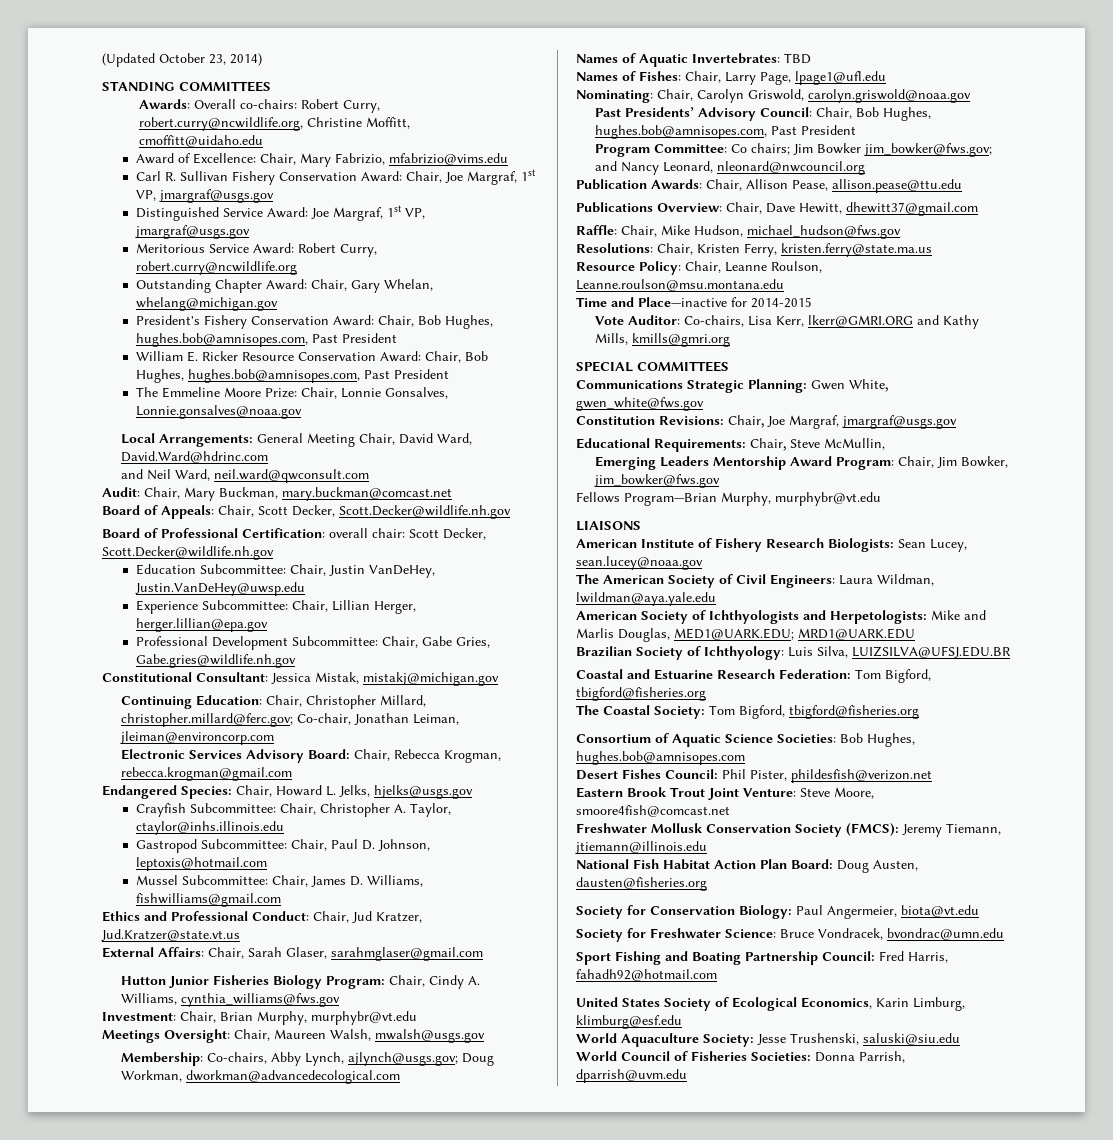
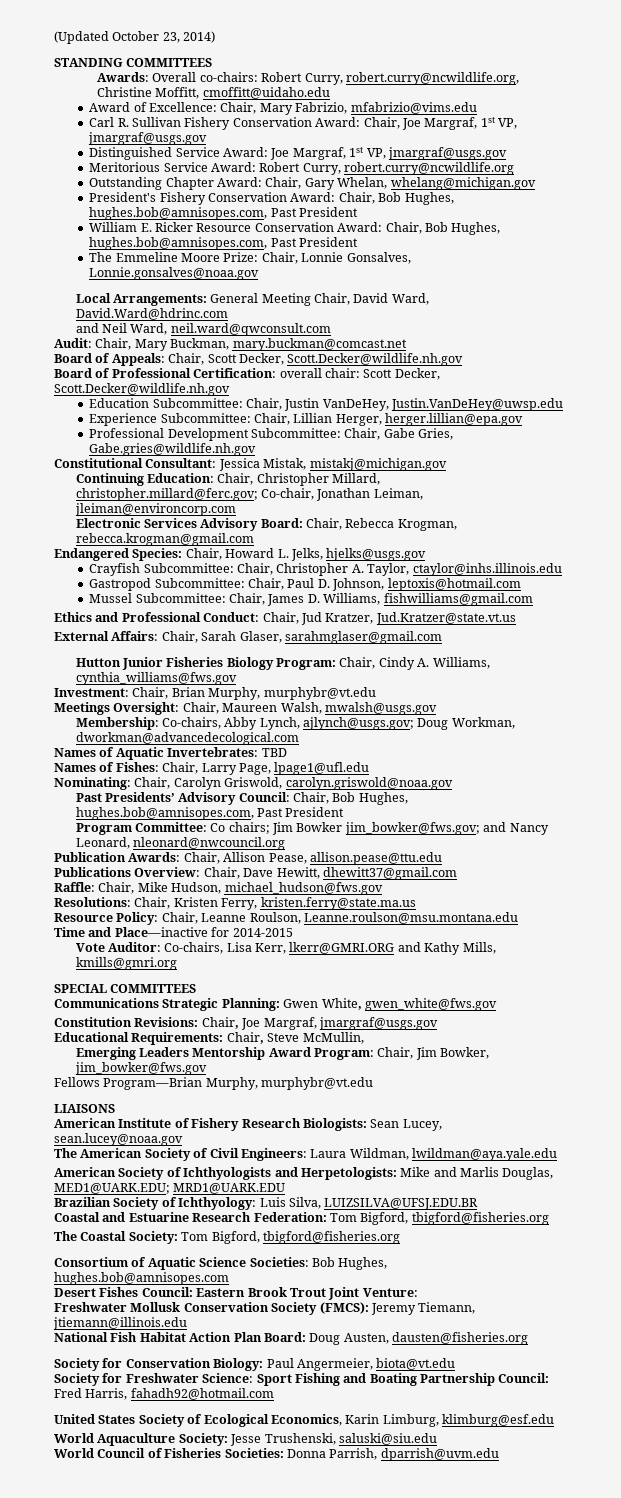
- Desert Fishes Council: Phil Pister, phildesfish@verizon.net
- Eastern Brook Trout Joint Venture: Steve Moore, smoore4fish@comcast.net
+ Desert Fishes Council: Eastern Brook Trout Joint Venture:
- Society for Freshwater Science: Bruce Vondracek, bvondrac@umn.edu
- Sport Fishing and Boating Partnership Council: Fred Harris, fahadh92@hotmail.com
+ Society for Freshwater Science: Sport Fishing and Boating Partnership Council: Fred Harris, fahadh92@hotmail.com

